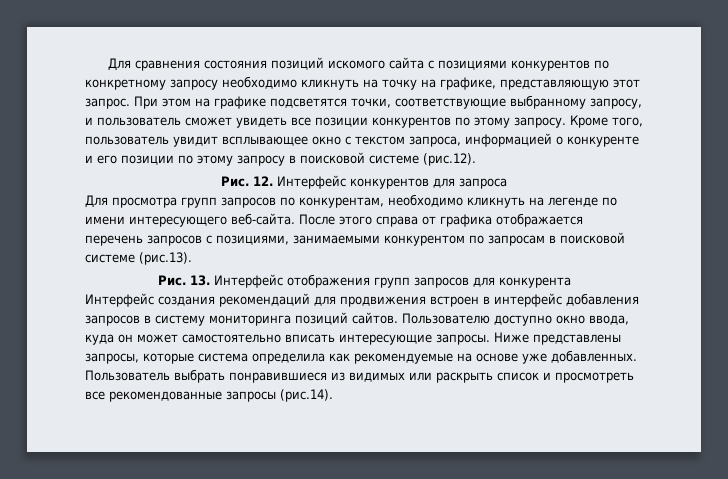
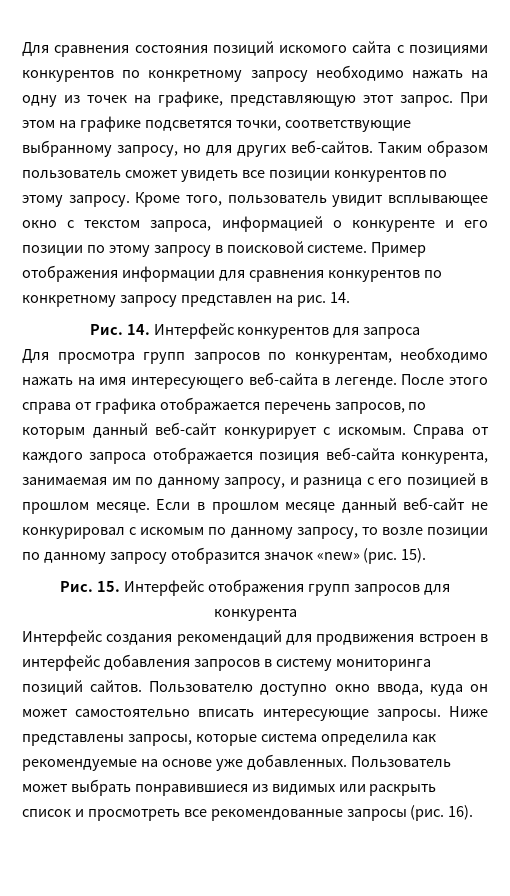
- Для сравнения состояния позиций искомого сайта с позициями конкурентов по конкретному запросу необходимо кликнуть на точку на графике, представляющую этот запрос.
+ Для сравнения состояния позиций искомого сайта с позициями конкурентов по конкретному запросу необходимо нажать на одну из точек на графике, представляющую этот запрос.
- При этом на графике подсветятся точки, соответствующие выбранному запросу, и пользователь сможет увидеть все позиции конкурентов по этому запросу.
+ При этом на графике подсветятся точки, соответствующие выбранному запросу, но для других веб-сайтов. Таким образом пользователь сможет увидеть все позиции конкурентов по этому запросу.
- Кроме того, пользователь увидит всплывающее окно с текстом запроса, информацией о конкуренте и его позиции по этому запросу в поисковой системе (рис.12).
- Рис. 12. Интерфейс конкурентов для запроса
+ Кроме того, пользователь увидит всплывающее окно с текстом запроса, информацией о конкуренте и его позиции по этому запросу в поисковой системе. Пример отображения информации для сравнения конкурентов по конкретному запросу представлен на рис. 14.
+ Рис. 14. Интерфейс конкурентов для запроса
- Для просмотра групп запросов по конкурентам, необходимо кликнуть на легенде по имени интересующего веб-сайта.
+ Для просмотра групп запросов по конкурентам, необходимо нажать на имя интересующего веб-сайта в легенде.
- После этого справа от графика отображается перечень запросов с позициями, занимаемыми конкурентом по запросам в поисковой системе (рис.13).
- Рис. 13. Интерфейс отображения групп запросов для конкурента
+ После этого справа от графика отображается перечень запросов, по которым данный веб-сайт конкурирует с искомым. Справа от каждого запроса отображается позиция веб-сайта конкурента, занимаемая им по данному запросу, и разница с его позицией в прошлом месяце. Если в прошлом месяце данный веб-сайт не конкурировал с искомым по данному запросу, то возле позиции по данному запросу отобразится значок «new» (рис. 15).
+ Рис. 15. Интерфейс отображения групп запросов для конкурента
- Пользователь выбрать понравившиеся из видимых или раскрыть список и просмотреть все рекомендованные запросы (рис.14).
+ Пользователь может выбрать понравившиеся из видимых или раскрыть список и просмотреть все рекомендованные запросы (рис. 16).

